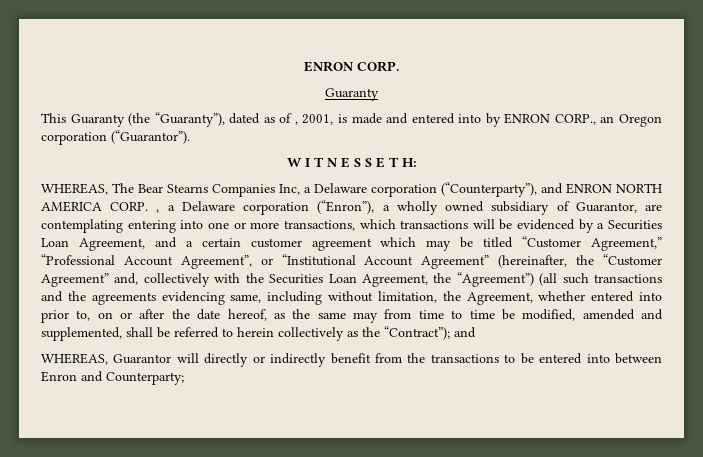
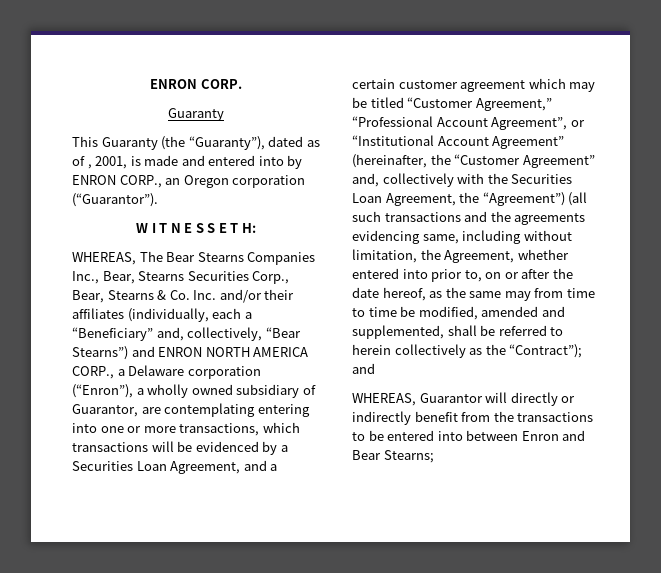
- WHEREAS, The Bear Stearns Companies Inc, a Delaware corporation (“Counterparty”), and ENRON NORTH AMERICA CORP. , a Delaware corporation (“Enron”), a wholly owned subsidiary of Guarantor, are contemplating entering into one or more transactions, which transactions will be evidenced by a Securities Loan Agreement, and a certain customer agreement which may be titled “Customer Agreement,” “Professional Account Agreement”, or “Institutional Account Agreement” (hereinafter, the “Customer Agreement” and, collectively with the Securities Loan Agreement, the “Agreement”) (all such transactions and the agreements evidencing same, including without limitation, the Agreement, whether entered into prior to, on or after the date hereof, as the same may from time to time be modified, amended and supplemented, shall be referred to herein collectively as the “Contract”);
+ WHEREAS, The Bear Stearns Companies Inc., Bear, Stearns Securities Corp., Bear, Stearns & Co. Inc. and/or their affiliates (individually, each a “Beneficiary” and, collectively, “Bear Stearns”) and ENRON NORTH AMERICA CORP., a Delaware corporation (“Enron”), a wholly owned subsidiary of Guarantor, are contemplating entering into one or more transactions, which transactions will be evidenced by a Securities Loan Agreement, and a certain customer agreement which may be titled “Customer Agreement,” “Professional Account Agreement”, or “Institutional Account Agreement” (hereinafter, the “Customer Agreement” and, collectively with the Securities Loan Agreement, the “Agreement”) (all such transactions and the agreements evidencing same, including without limitation, the Agreement, whether entered into prior to, on or after the date hereof, as the same may from time to time be modified, amended and supplemented, shall be referred to herein collectively as the “Contract”);
- WHEREAS, Guarantor will directly or indirectly benefit from the transactions to be entered into between Enron and Counterparty;
+ WHEREAS, Guarantor will directly or indirectly benefit from the transactions to be entered into between Enron and Bear Stearns;

